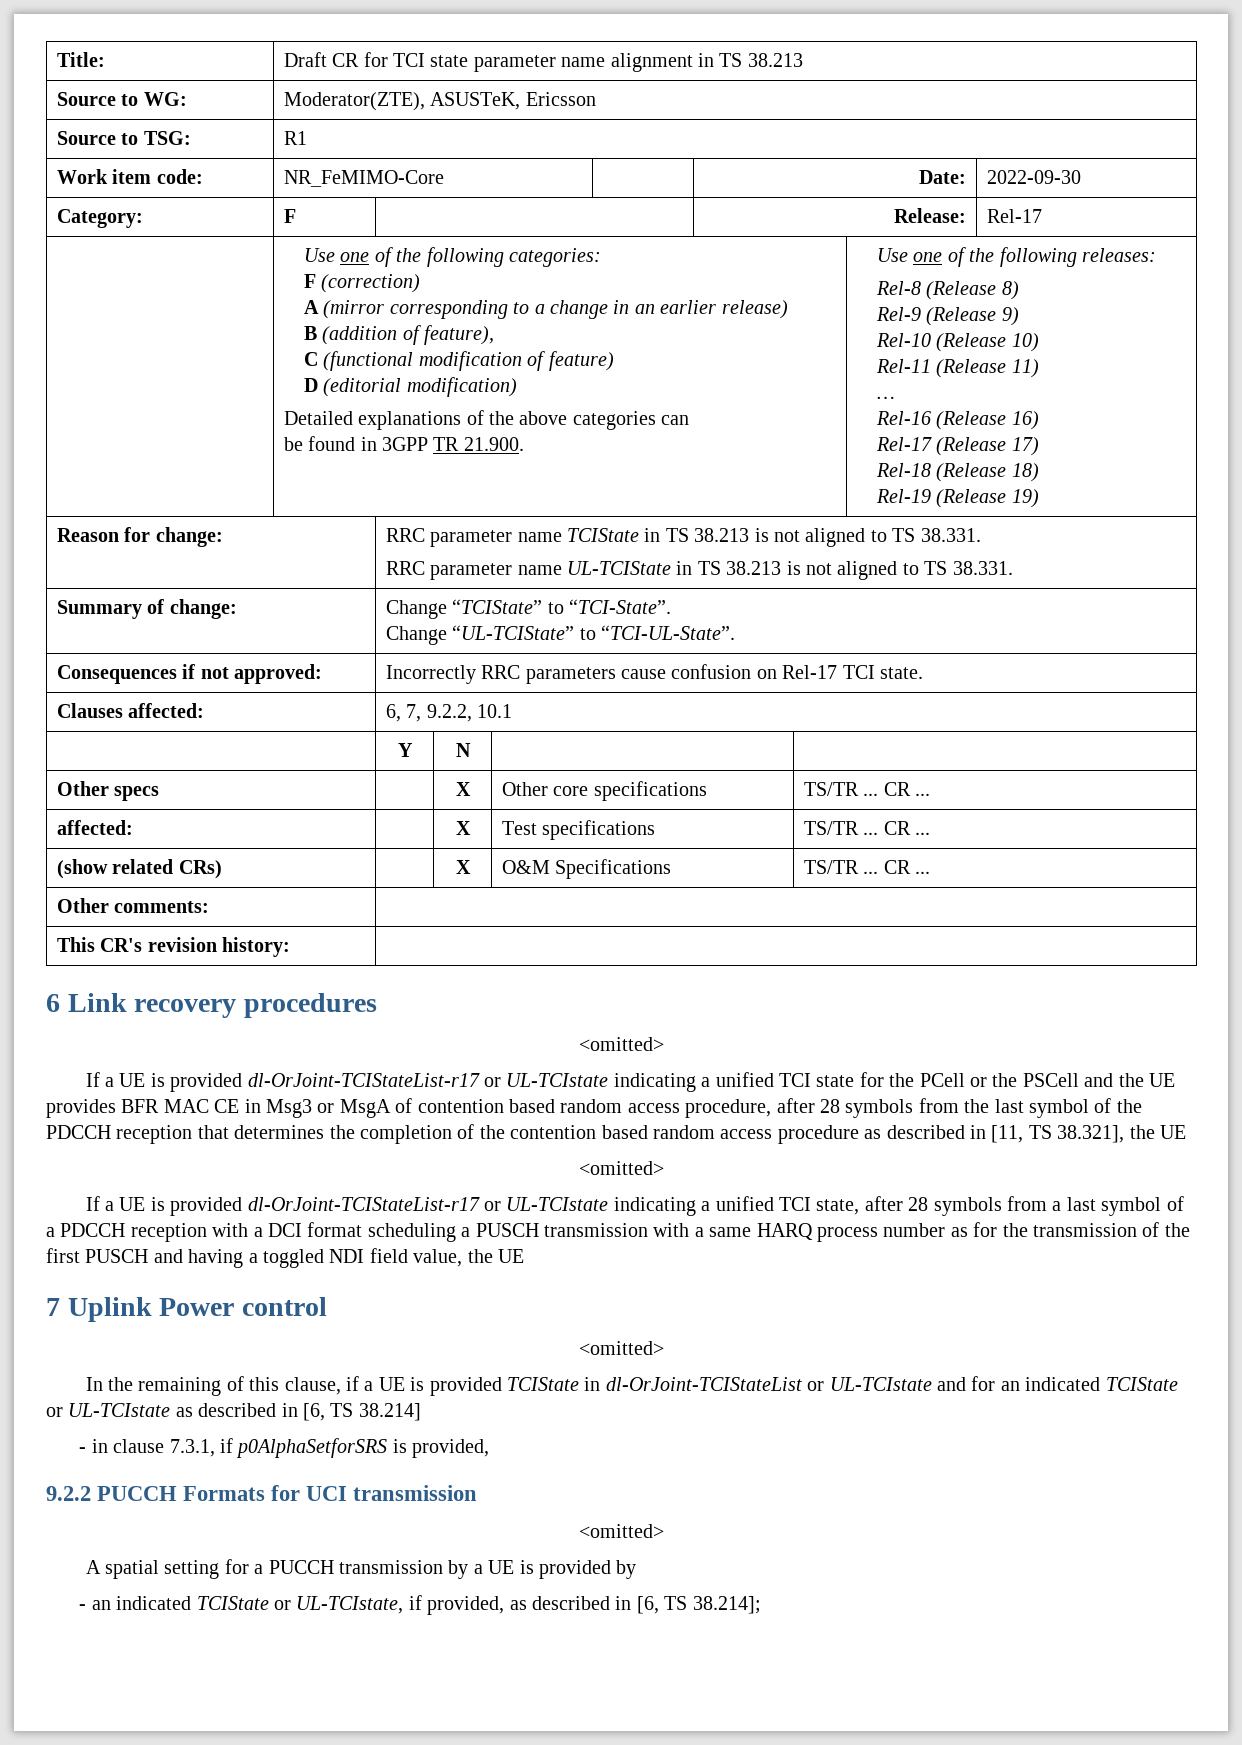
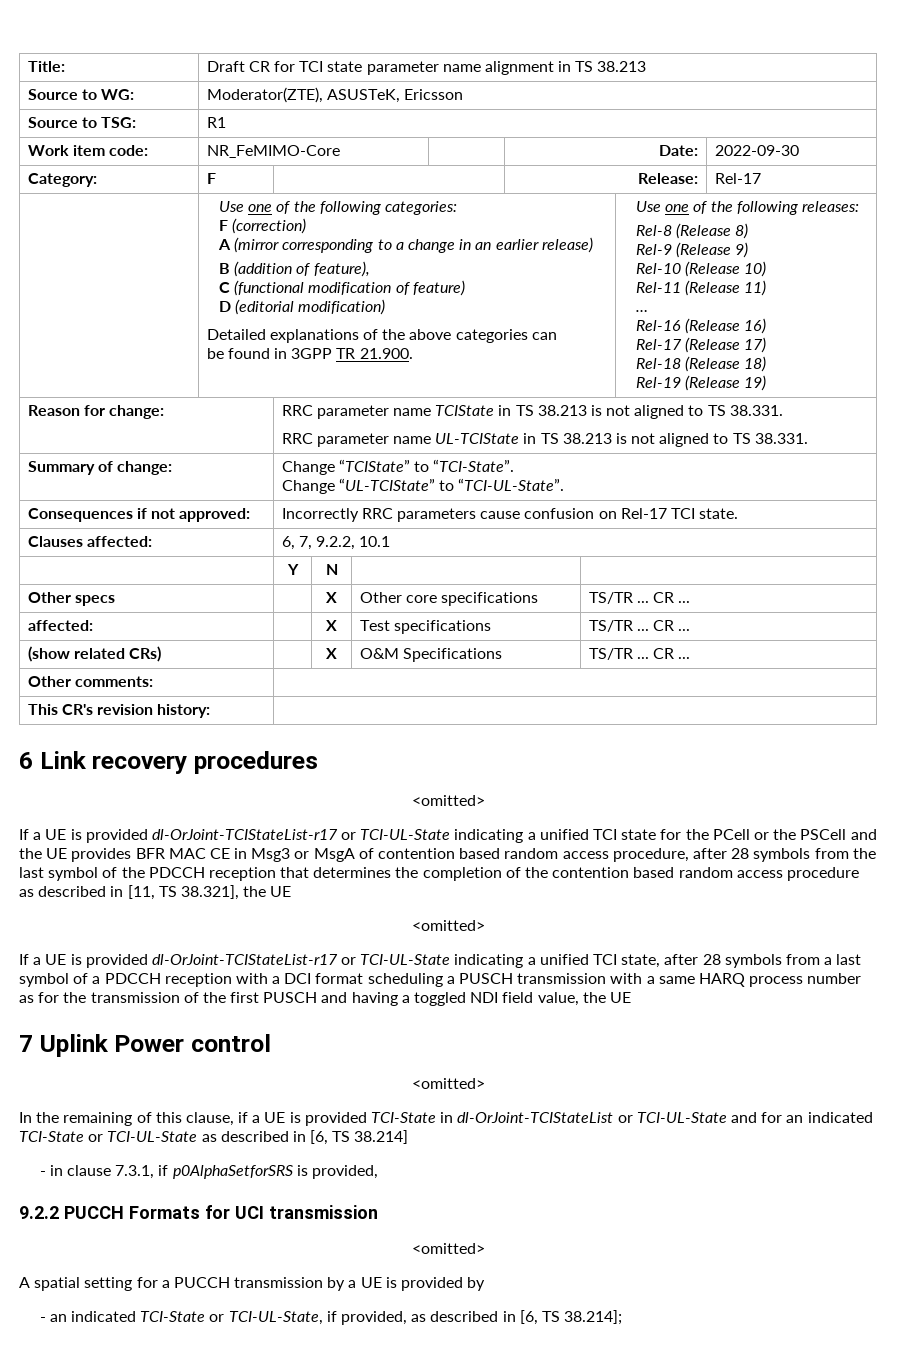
- If a UE is provided dl-OrJoint-TCIStateList-r17 or UL-TCIstate indicating a unified TCI state for the PCell or the PSCell and the UE provides BFR MAC CE in Msg3 or MsgA of contention based random access procedure, after 28 symbols from the last symbol of the PDCCH reception that determines the completion of the contention based random access procedure as described in [11, TS 38.321], the UE
+ If a UE is provided dl-OrJoint-TCIStateList-r17 or TCI-UL-State indicating a unified TCI state for the PCell or the PSCell and the UE provides BFR MAC CE in Msg3 or MsgA of contention based random access procedure, after 28 symbols from the last symbol of the PDCCH reception that determines the completion of the contention based random access procedure as described in [11, TS 38.321], the UE
- If a UE is provided dl-OrJoint-TCIStateList-r17 or UL-TCIstate indicating a unified TCI state, after 28 symbols from a last symbol of a PDCCH reception with a DCI format scheduling a PUSCH transmission with a same HARQ process number as for the transmission of the first PUSCH and having a toggled NDI field value, the UE
+ If a UE is provided dl-OrJoint-TCIStateList-r17 or TCI-UL-State indicating a unified TCI state, after 28 symbols from a last symbol of a PDCCH reception with a DCI format scheduling a PUSCH transmission with a same HARQ process number as for the transmission of the first PUSCH and having a toggled NDI field value, the UE
- In the remaining of this clause, if a UE is provided TCIState in dl-OrJoint-TCIStateList or UL-TCIstate and for an indicated TCIState or UL-TCIstate as described in [6, TS 38.214]
+ In the remaining of this clause, if a UE is provided TCI-State in dl-OrJoint-TCIStateList or TCI-UL-State and for an indicated TCI-State or TCI-UL-State as described in [6, TS 38.214]
- - an indicated TCIState or UL-TCIstate, if provided, as described in [6, TS 38.214];
+ - an indicated TCI-State or TCI-UL-State, if provided, as described in [6, TS 38.214];

